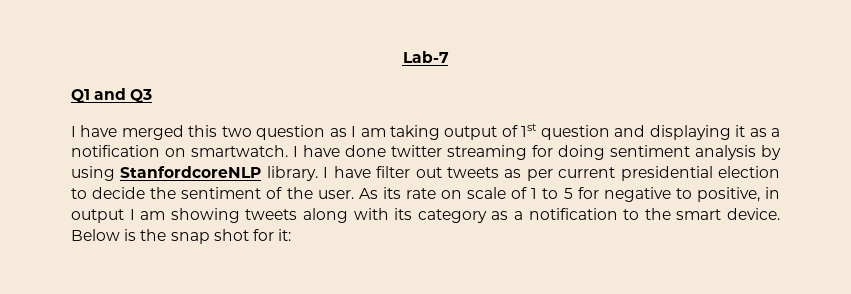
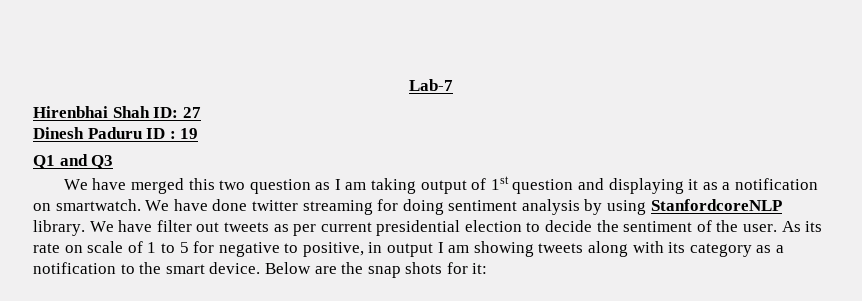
+ Hirenbhai Shah ID: 27
+ Dinesh Paduru ID : 19
- I have merged this two question as I am taking output of 1st question and displaying it as a notification on smartwatch.
+ We have merged this two question as I am taking output of 1st question and displaying it as a notification on smartwatch.
- I have done twitter streaming for doing sentiment analysis by using StanfordcoreNLP library.
+ We have done twitter streaming for doing sentiment analysis by using StanfordcoreNLP library.
- I have filter out tweets as per current presidential election to decide the sentiment of the user.
+ We have filter out tweets as per current presidential election to decide the sentiment of the user.
- Below is the snap shot for it:
+ Below are the snap shots for it:

